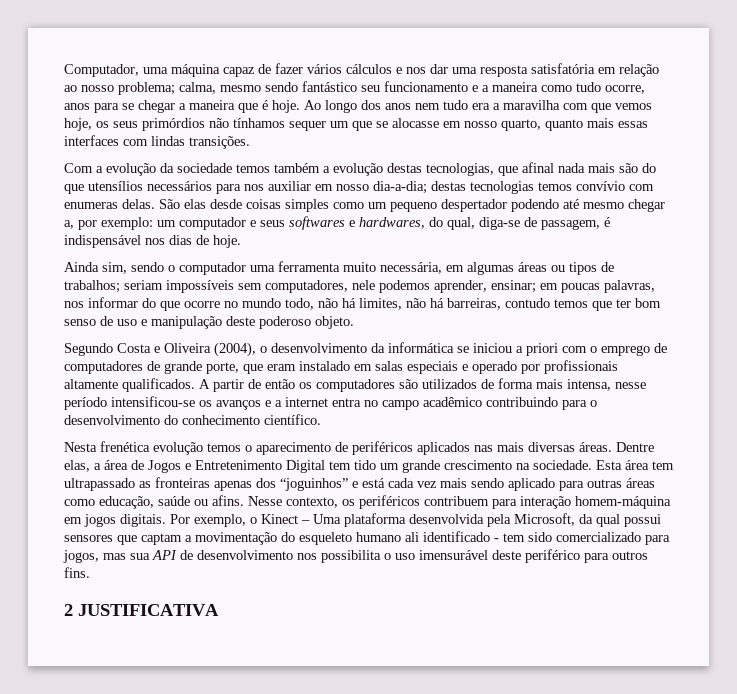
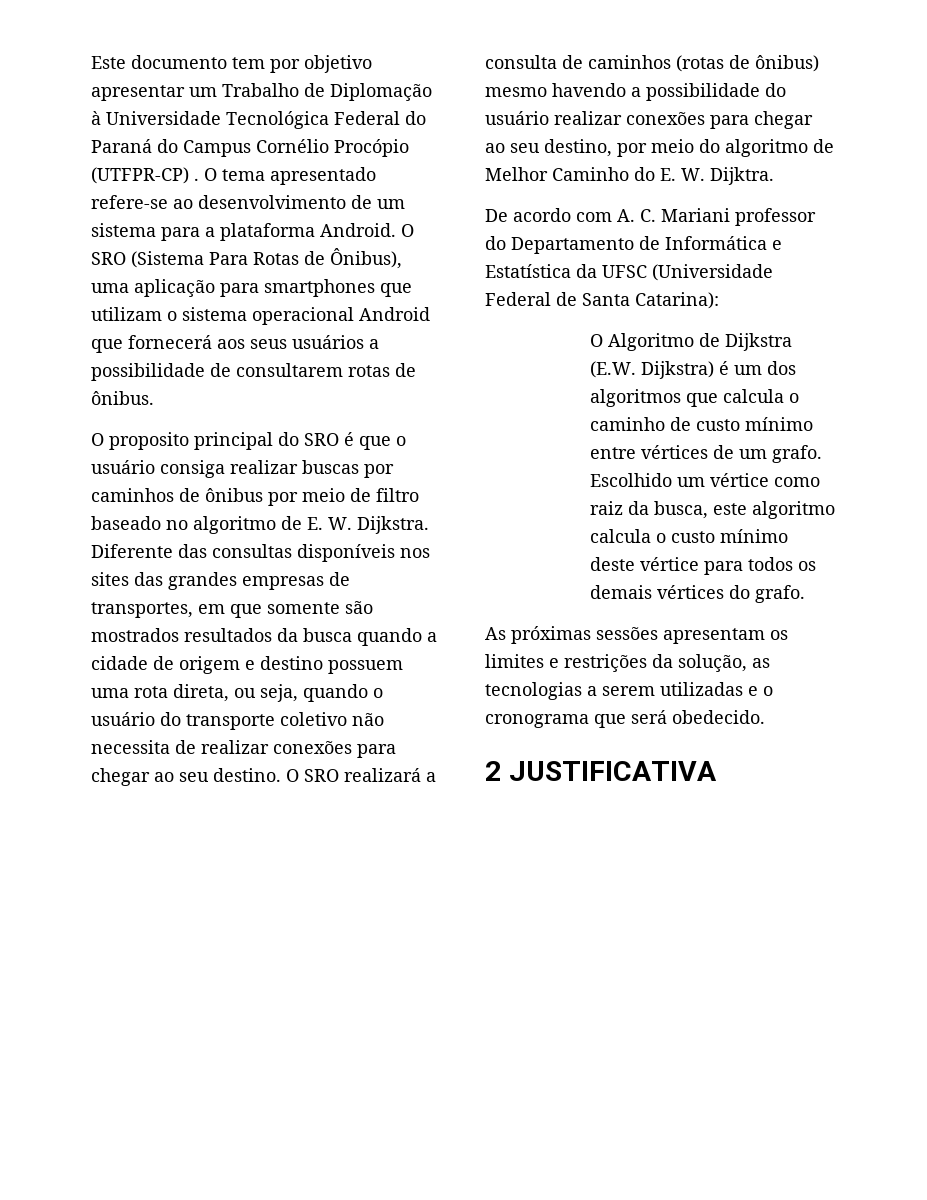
- Computador, uma máquina capaz de fazer vários cálculos e nos dar uma resposta satisfatória em relação ao nosso problema; calma, mesmo sendo fantástico seu funcionamento e a maneira como tudo ocorre, anos para se chegar a maneira que é hoje. Ao longo dos anos nem tudo era a maravilha com que vemos hoje, os seus primórdios não tínhamos sequer um que se alocasse em nosso quarto, quanto mais essas interfaces com lindas transições.
- Com a evolução da sociedade temos também a evolução destas tecnologias, que afinal nada mais são do que utensílios necessários para nos auxiliar em nosso dia-a-dia; destas tecnologias temos convívio com enumeras delas. São elas desde coisas simples como um pequeno despertador podendo até mesmo chegar a, por exemplo: um computador e seus softwares e hardwares, do qual, diga-se de passagem, é indispensável nos dias de hoje.
- Ainda sim, sendo o computador uma ferramenta muito necessária, em algumas áreas ou tipos de trabalhos; seriam impossíveis sem computadores, nele podemos aprender, ensinar; em poucas palavras, nos informar do que ocorre no mundo todo, não há limites, não há barreiras, contudo temos que ter bom senso de uso e manipulação deste poderoso objeto.
- Segundo Costa e Oliveira (2004), o desenvolvimento da informática se iniciou a priori com o emprego de computadores de grande porte, que eram instalado em salas especiais e operado por profissionais altamente qualificados. A partir de então os computadores são utilizados de forma mais intensa, nesse período intensificou-se os avanços e a internet entra no campo acadêmico contribuindo para o desenvolvimento do conhecimento científico.
- Nesta frenética evolução temos o aparecimento de periféricos aplicados nas mais diversas áreas. Dentre elas, a área de Jogos e Entretenimento Digital tem tido um grande crescimento na sociedade. Esta área tem ultrapassado as fronteiras apenas dos “joguinhos” e está cada vez mais sendo aplicado para outras áreas como educação, saúde ou afins. Nesse contexto, os periféricos contribuem para interação homem-máquina em jogos digitais. Por exemplo, o Kinect – Uma plataforma desenvolvida pela Microsoft, da qual possui sensores que captam a movimentação do esqueleto humano ali identificado - tem sido comercializado para jogos, mas sua API de desenvolvimento nos possibilita o uso imensurável deste periférico para outros fins.
+ Este documento tem por objetivo apresentar um Trabalho de Diplomação à Universidade Tecnológica Federal do Paraná do Campus Cornélio Procópio (UTFPR-CP) . O tema apresentado refere-se ao desenvolvimento de um sistema para a plataforma Android. O SRO (Sistema Para Rotas de Ônibus), uma aplicação para smartphones que utilizam o sistema operacional Android que fornecerá aos seus usuários a possibilidade de consultarem rotas de ônibus.
+ O proposito principal do SRO é que o usuário consiga realizar buscas por caminhos de ônibus por meio de filtro baseado no algoritmo de E. W. Dijkstra. Diferente das consultas disponíveis nos sites das grandes empresas de transportes, em que somente são mostrados resultados da busca quando a cidade de origem e destino possuem uma rota direta, ou seja, quando o usuário do transporte coletivo não necessita de realizar conexões para chegar ao seu destino. O SRO realizará a consulta de caminhos (rotas de ônibus) mesmo havendo a possibilidade do usuário realizar conexões para chegar ao seu destino, por meio do algoritmo de Melhor Caminho do E. W. Dijktra.
+ De acordo com A. C. Mariani professor do Departamento de Informática e Estatística da UFSC (Universidade Federal de Santa Catarina):
+ O Algoritmo de Dijkstra (E.W. Dijkstra) é um dos algoritmos que calcula o caminho de custo mínimo entre vértices de um grafo. Escolhido um vértice como raiz da busca, este algoritmo calcula o custo mínimo deste vértice para todos os demais vértices do grafo.
+ As próximas sessões apresentam os limites e restrições da solução, as tecnologias a serem utilizadas e o cronograma que será obedecido.

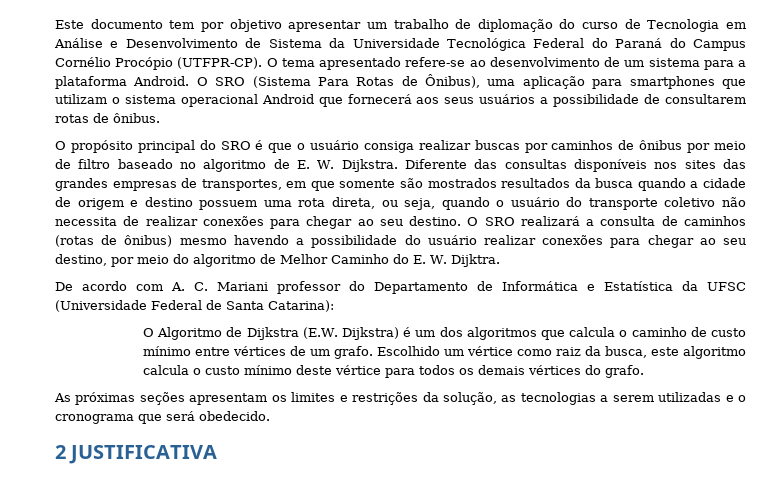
- Este documento tem por objetivo apresentar um Trabalho de Diplomação à Universidade Tecnológica Federal do Paraná do Campus Cornélio Procópio (UTFPR-CP) .
+ Este documento tem por objetivo apresentar um trabalho de diplomação do curso de Tecnologia em Análise e Desenvolvimento de Sistema da Universidade Tecnológica Federal do Paraná do Campus Cornélio Procópio (UTFPR-CP).
- O proposito principal do SRO é que o usuário consiga realizar buscas por caminhos de ônibus por meio de filtro baseado no algoritmo de E. W. Dijkstra.
+ O propósito principal do SRO é que o usuário consiga realizar buscas por caminhos de ônibus por meio de filtro baseado no algoritmo de E. W. Dijkstra.
- As próximas sessões apresentam os limites e restrições da solução, as tecnologias a serem utilizadas e o cronograma que será obedecido.
+ As próximas seções apresentam os limites e restrições da solução, as tecnologias a serem utilizadas e o cronograma que será obedecido.

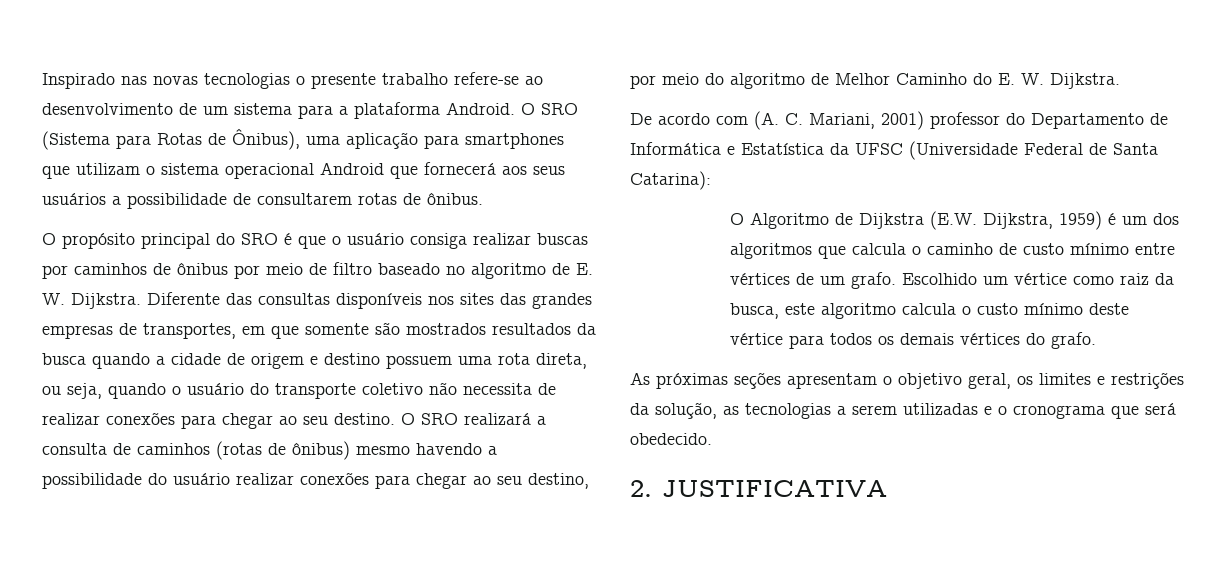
- Este documento tem por objetivo apresentar um trabalho de diplomação do curso de Tecnologia em Análise e Desenvolvimento de Sistema da Universidade Tecnológica Federal do Paraná do Campus Cornélio Procópio (UTFPR-CP). O tema apresentado refere-se ao desenvolvimento de um sistema para a plataforma Android.
+ Inspirado nas novas tecnologias o presente trabalho refere-se ao desenvolvimento de um sistema para a plataforma Android.
- O SRO (Sistema Para Rotas de Ônibus), uma aplicação para smartphones que utilizam o sistema operacional Android que fornecerá aos seus usuários a possibilidade de consultarem rotas de ônibus.
+ O SRO (Sistema para Rotas de Ônibus), uma aplicação para smartphones que utilizam o sistema operacional Android que fornecerá aos seus usuários a possibilidade de consultarem rotas de ônibus.
- O SRO realizará a consulta de caminhos (rotas de ônibus) mesmo havendo a possibilidade do usuário realizar conexões para chegar ao seu destino, por meio do algoritmo de Melhor Caminho do E. W. Dijktra.
+ O SRO realizará a consulta de caminhos (rotas de ônibus) mesmo havendo a possibilidade do usuário realizar conexões para chegar ao seu destino, por meio do algoritmo de Melhor Caminho do E. W. Dijkstra.
- De acordo com A. C. Mariani professor do Departamento de Informática e Estatística da UFSC (Universidade Federal de Santa Catarina):
+ De acordo com (A. C. Mariani, 2001) professor do Departamento de Informática e Estatística da UFSC (Universidade Federal de Santa Catarina):
- O Algoritmo de Dijkstra (E.W. Dijkstra) é um dos algoritmos que calcula o caminho de custo mínimo entre vértices de um grafo.
+ O Algoritmo de Dijkstra (E.W. Dijkstra, 1959) é um dos algoritmos que calcula o caminho de custo mínimo entre vértices de um grafo.
- As próximas seções apresentam os limites e restrições da solução, as tecnologias a serem utilizadas e o cronograma que será obedecido.
+ As próximas seções apresentam o objetivo geral, os limites e restrições da solução, as tecnologias a serem utilizadas e o cronograma que será obedecido.
- 2 JUSTIFICATIVA
+ 2. JUSTIFICATIVA

